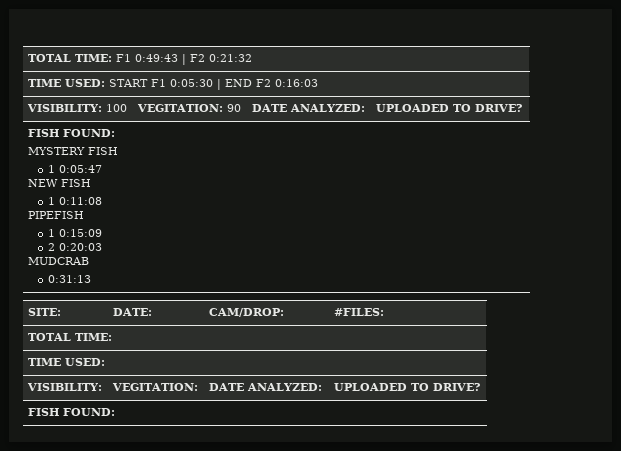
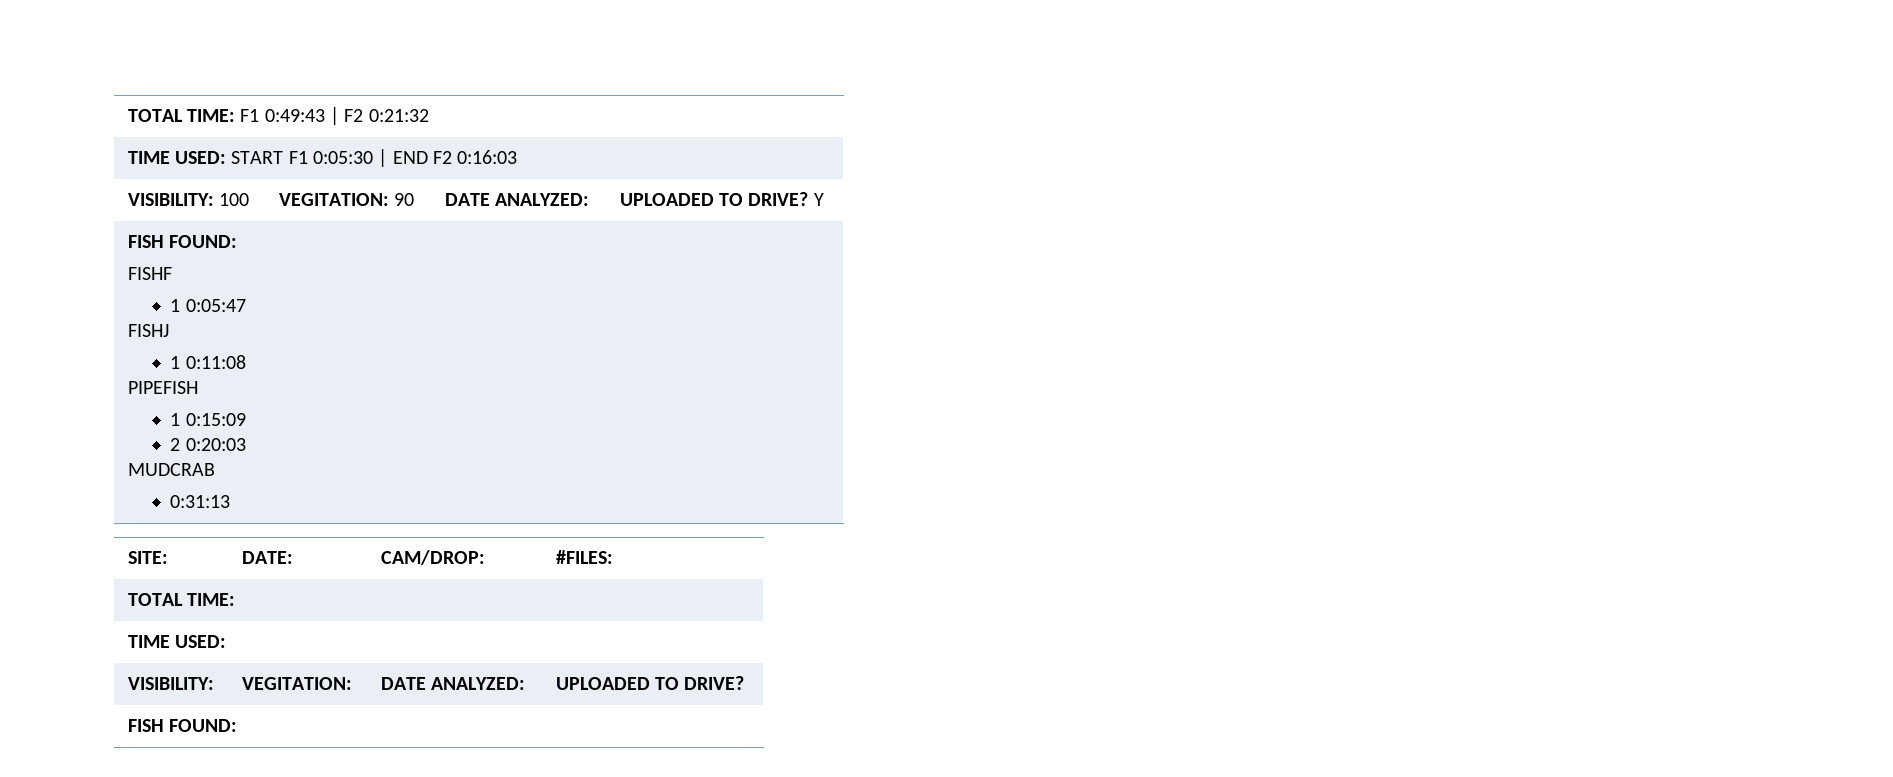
- VISIBILITY: 100 | VEGITATION: 90 | DATE ANALYZED: | UPLOADED TO DRIVE?
+ VISIBILITY: 100 | VEGITATION: 90 | DATE ANALYZED: | UPLOADED TO DRIVE? Y
  FISH FOUND:
- MYSTERY FISH
+ FISHF
  1 0:05:47
- NEW FISH
+ FISHJ

